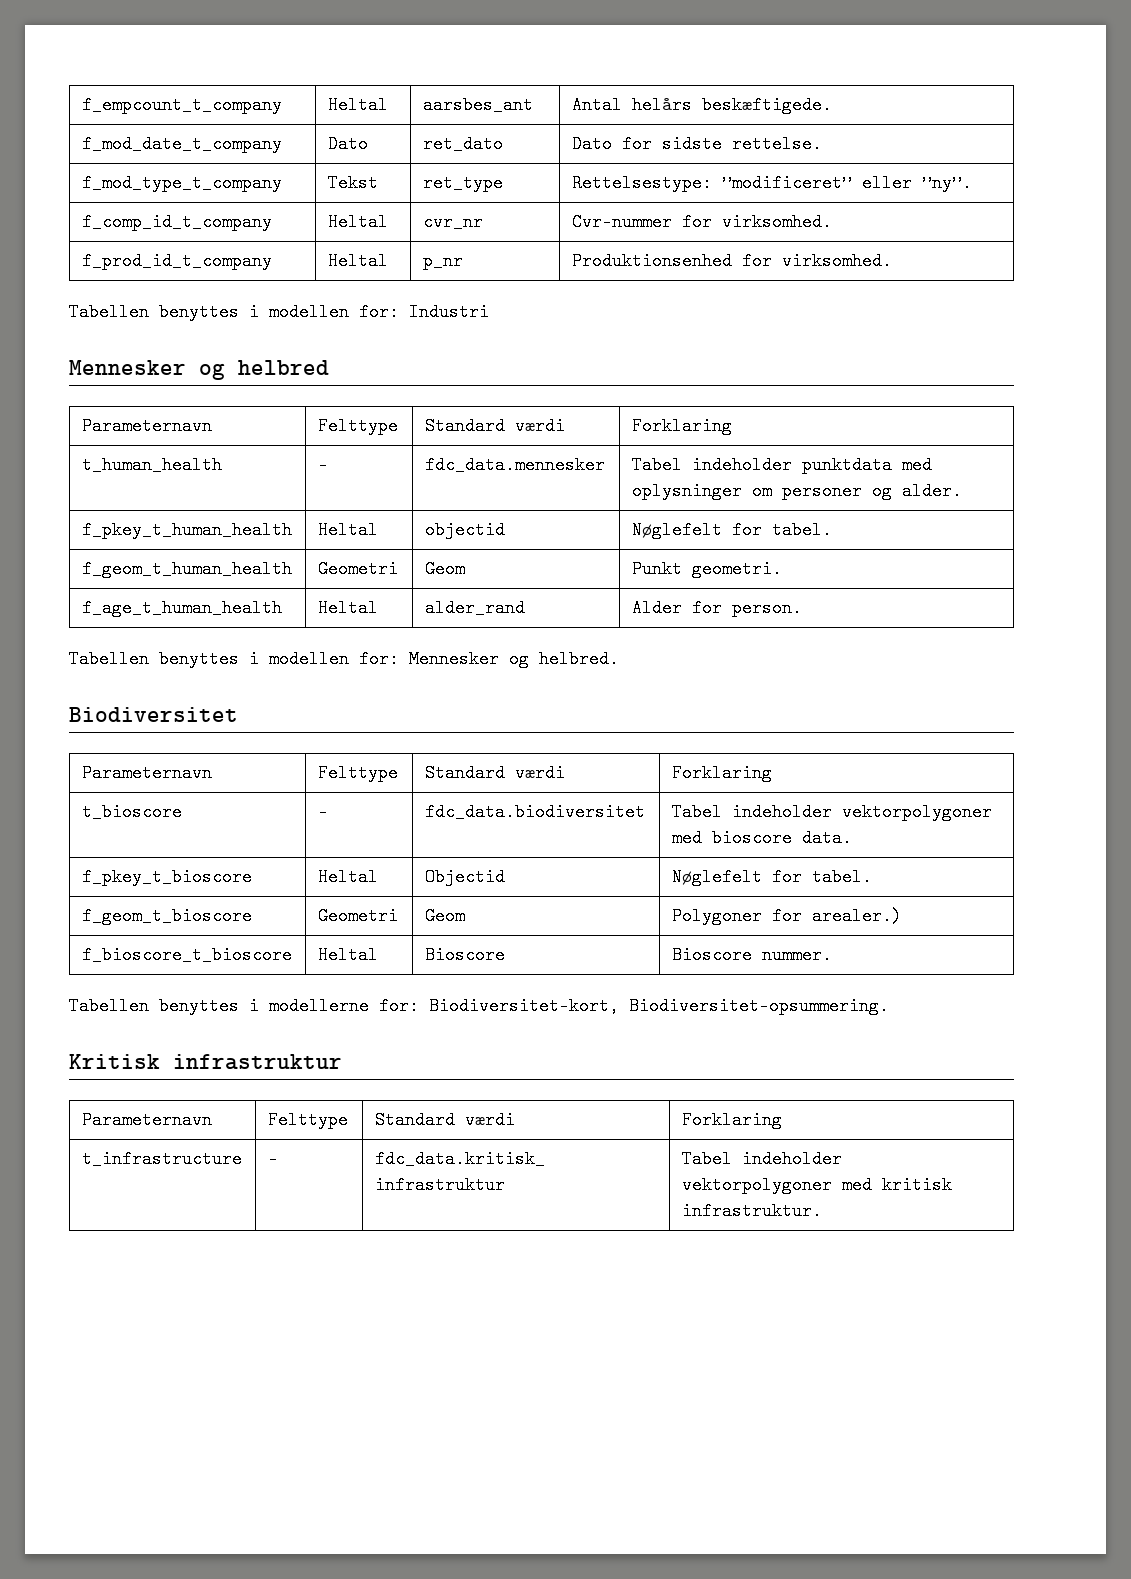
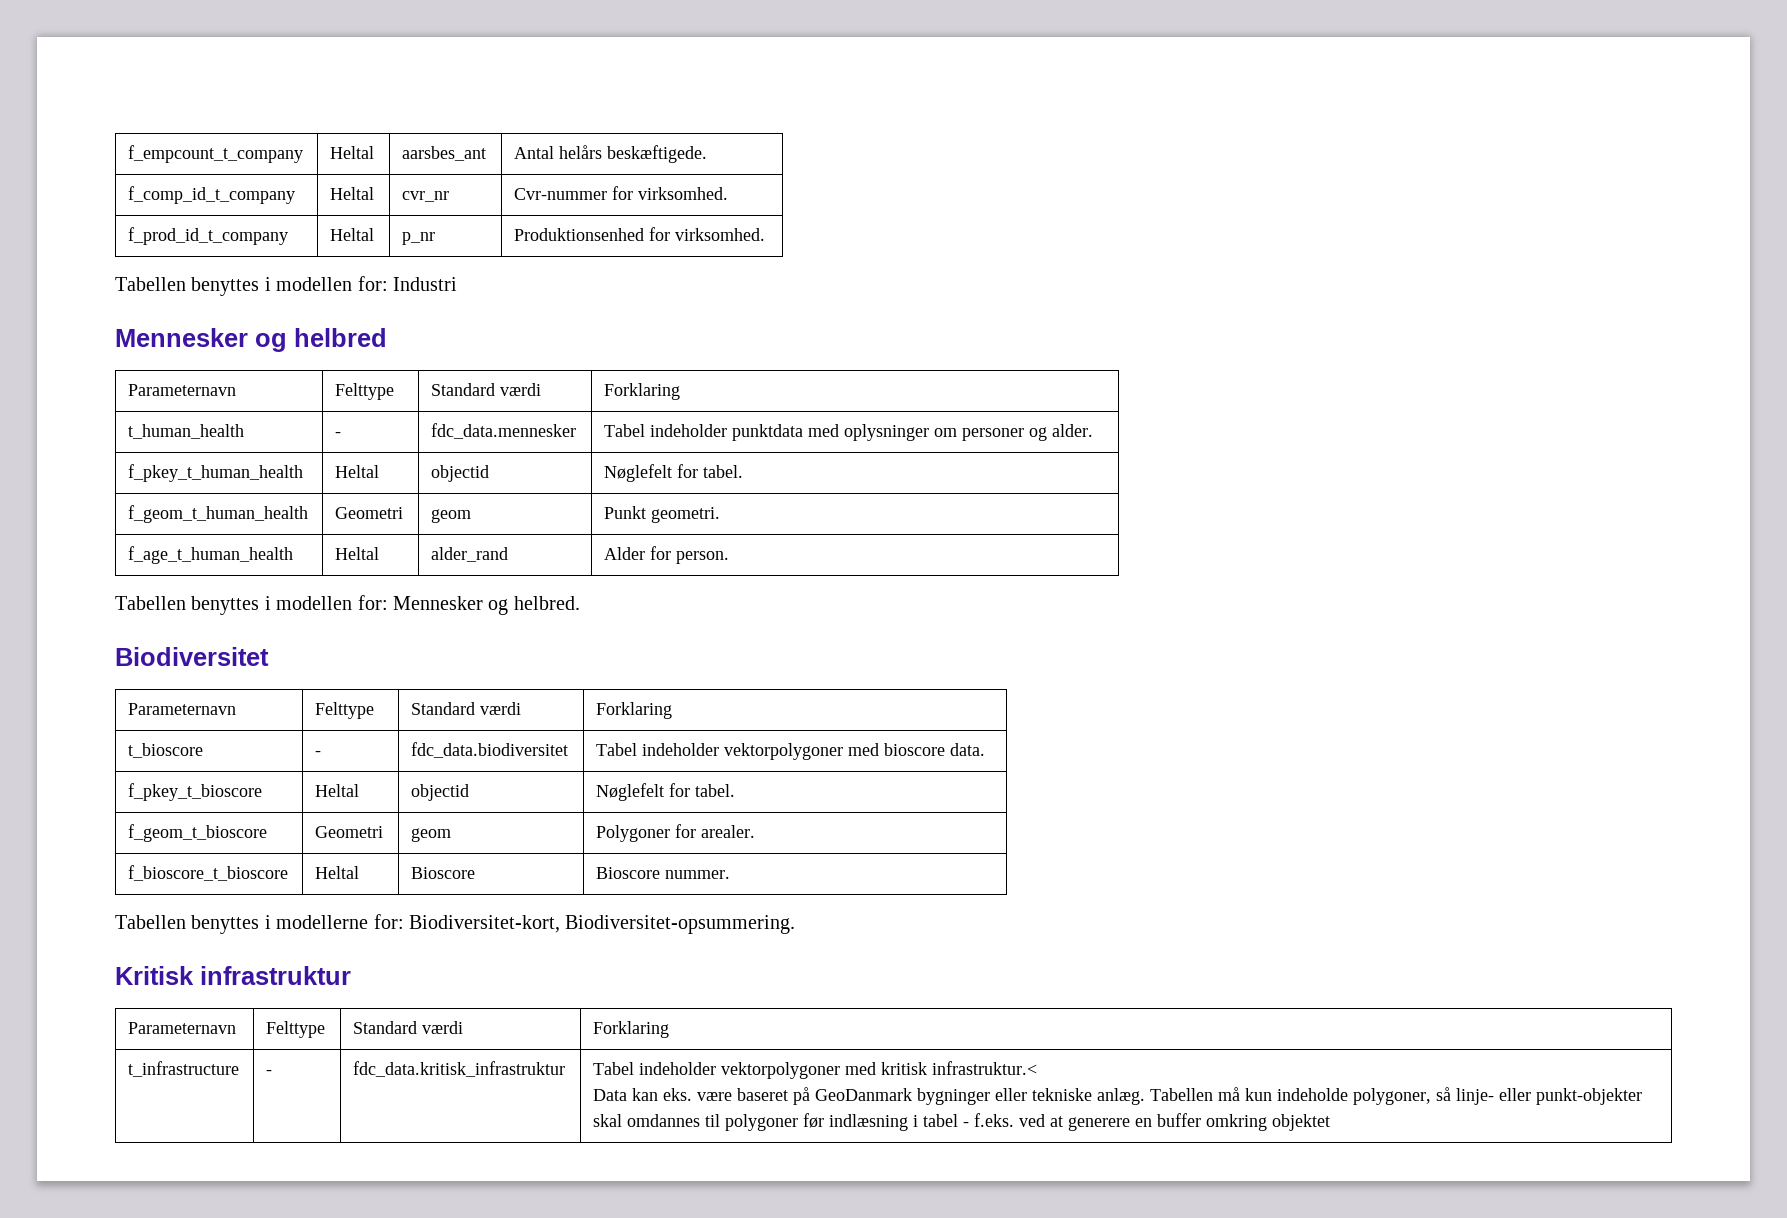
- f_mod_date_t_company | Dato | ret_dato | Dato for sidste rettelse.
- f_mod_type_t_company | Tekst | ret_type | Rettelsestype: ”modificeret” eller ”ny”.
- f_geom_t_human_health | Geometri | Geom | Punkt geometri.
+ f_geom_t_human_health | Geometri | geom | Punkt geometri.
- f_pkey_t_bioscore | Heltal | Objectid | Nøglefelt for tabel.
+ f_pkey_t_bioscore | Heltal | objectid | Nøglefelt for tabel.
- f_geom_t_bioscore | Geometri | Geom | Polygoner for arealer.)
+ f_geom_t_bioscore | Geometri | geom | Polygoner for arealer.
- Tabel indeholder vektorpolygoner med kritisk infrastruktur.
+ Tabel indeholder vektorpolygoner med kritisk infrastruktur.<
+ Data kan eks. være baseret på GeoDanmark bygninger eller tekniske anlæg. Tabellen må kun indeholde polygoner, så linje- eller punkt-objekter skal omdannes til polygoner før indlæsning i tabel - f.eks. ved at generere en buffer omkring objektet

